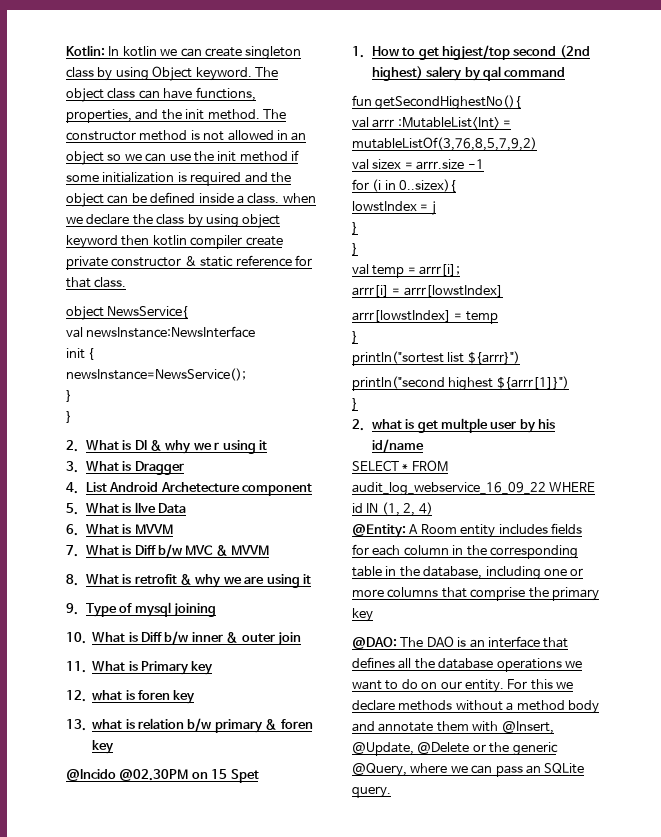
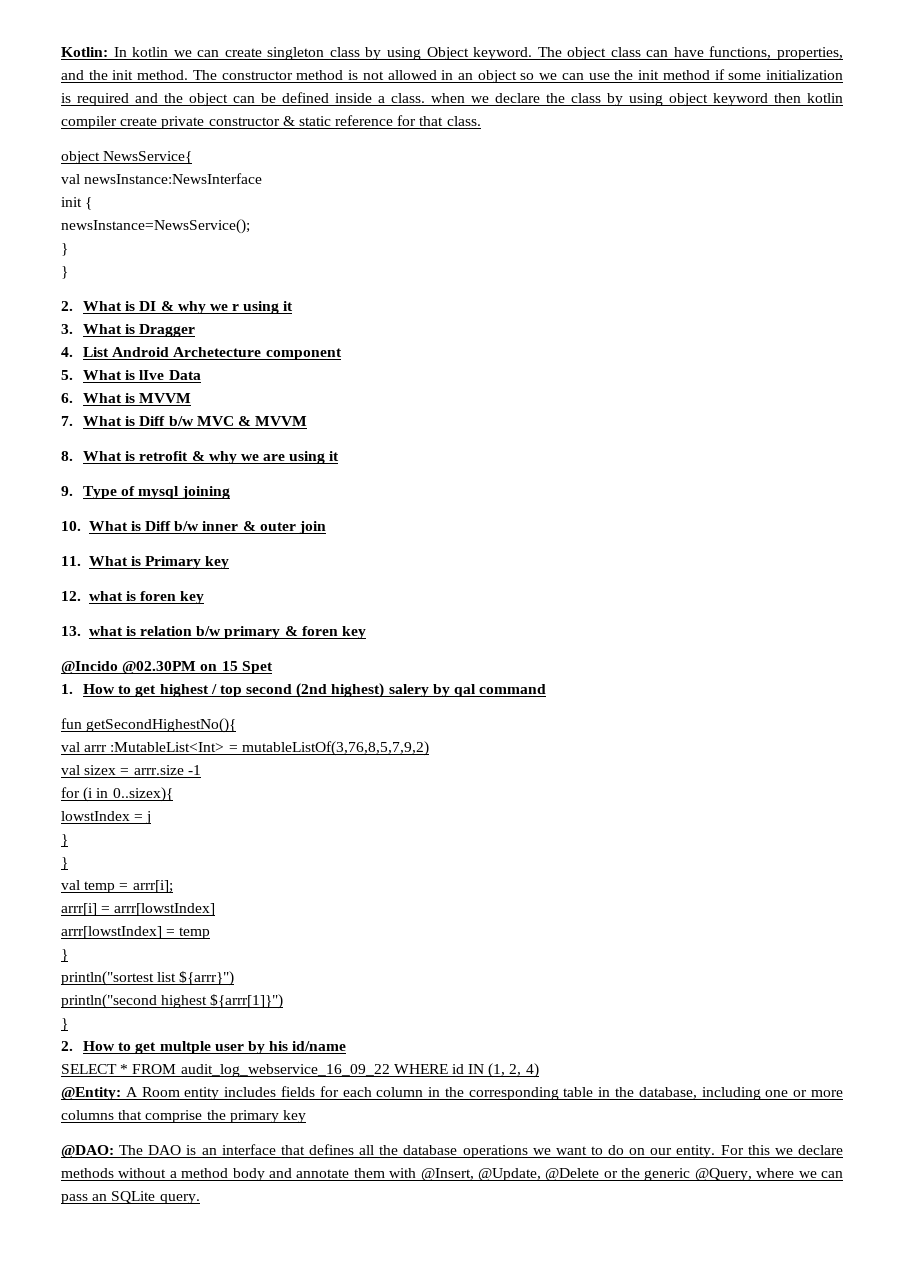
- 1. How to get higjest/top second (2nd highest) salery by qal command
+ 1. How to get highest / top second (2nd highest) salery by qal command
- 2. what is get multple user by his id/name
+ 2. How to get multple user by his id/name

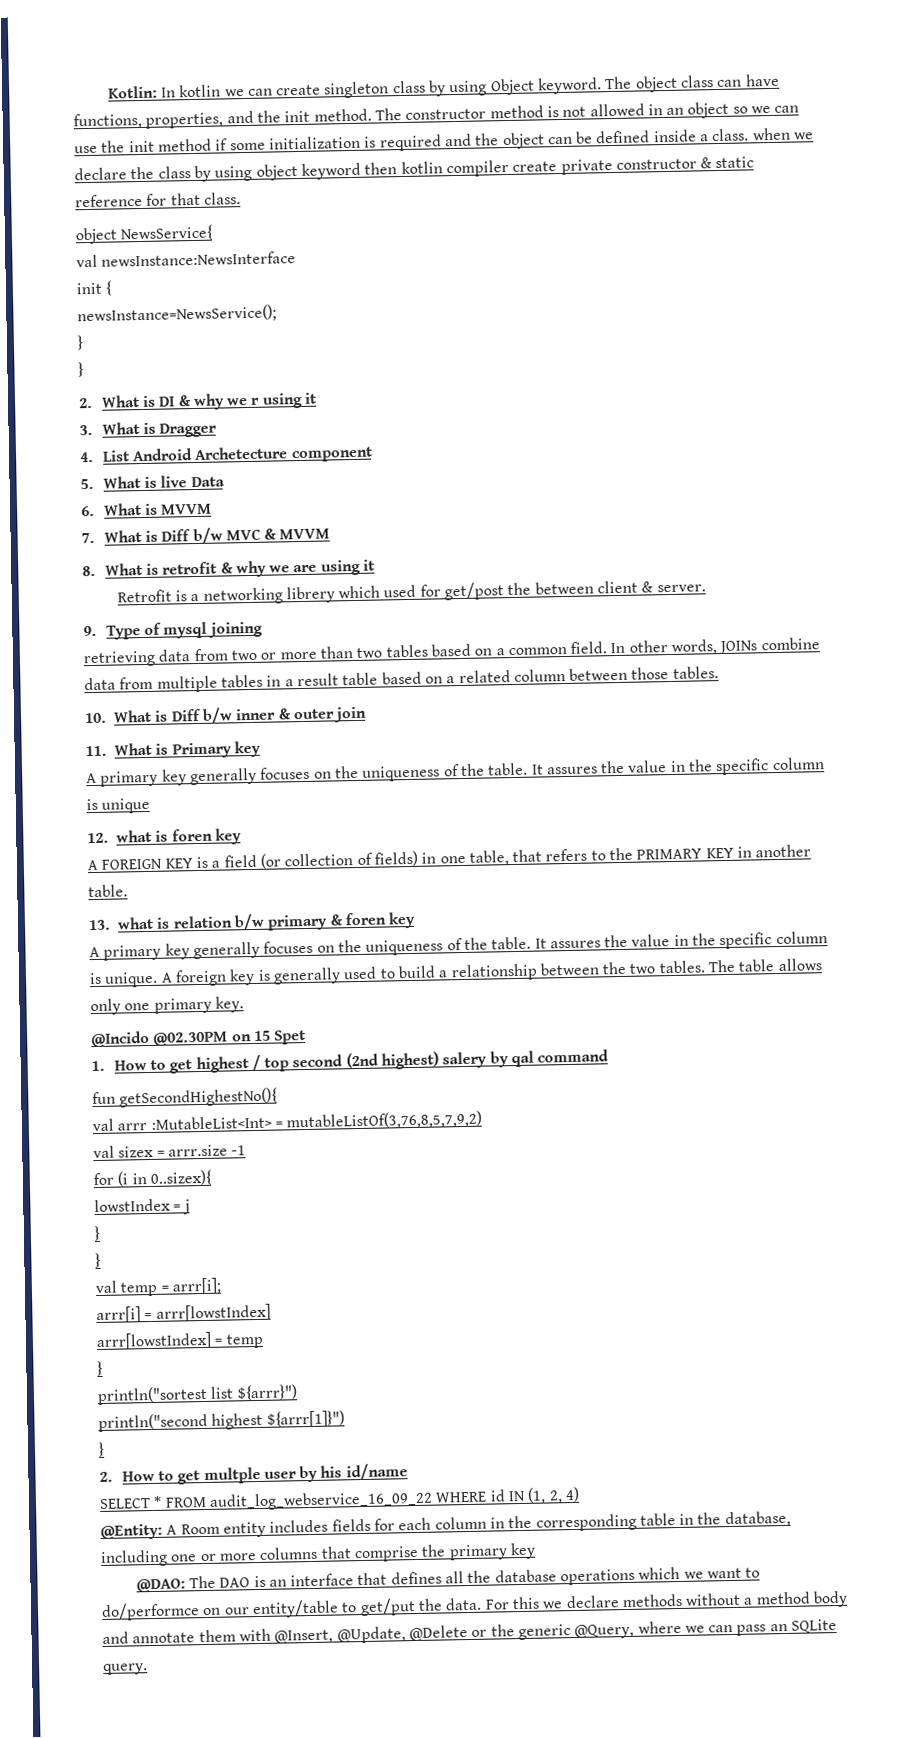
- 5. What is lIve Data
+ 5. What is live Data
+ Retrofit is a networking librery which used for get/post the between client & server.
+ retrieving data from two or more than two tables based on a common field. In other words, JOINs combine data from multiple tables in a result table based on a related column between those tables.
+ A primary key generally focuses on the uniqueness of the table. It assures the value in the specific column is unique
+ A FOREIGN KEY is a field (or collection of fields) in one table, that refers to the PRIMARY KEY in another table.
+ A primary key generally focuses on the uniqueness of the table. It assures the value in the specific column is unique. A foreign key is generally used to build a relationship between the two tables. The table allows only one primary key.
- @DAO: The DAO is an interface that defines all the database operations we want to do on our entity.
+ @DAO: The DAO is an interface that defines all the database operations which we want to do/performce on our entity/table to get/put the data.

